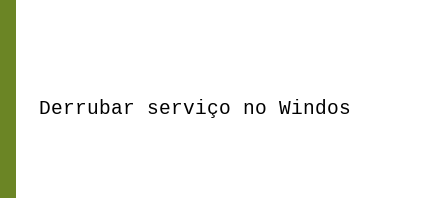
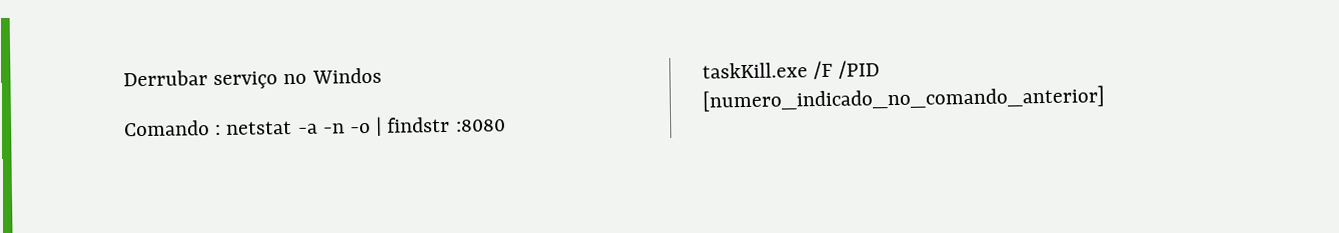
+ Comando : netstat -a -n -o | findstr :8080
+ taskKill.exe /F /PID [numero_indicado_no_comando_anterior]

